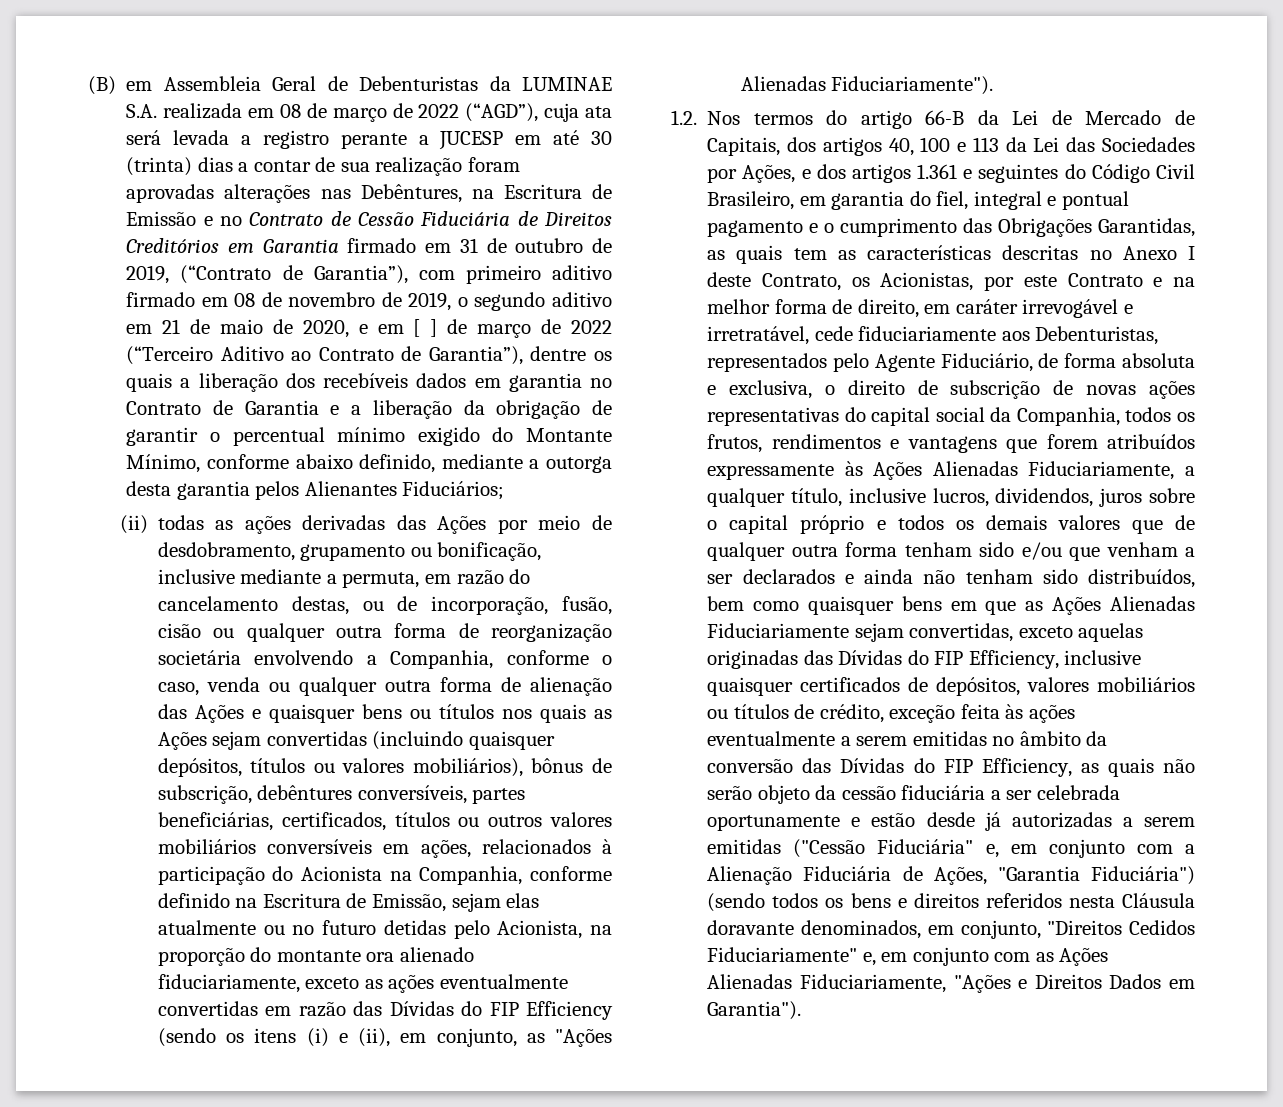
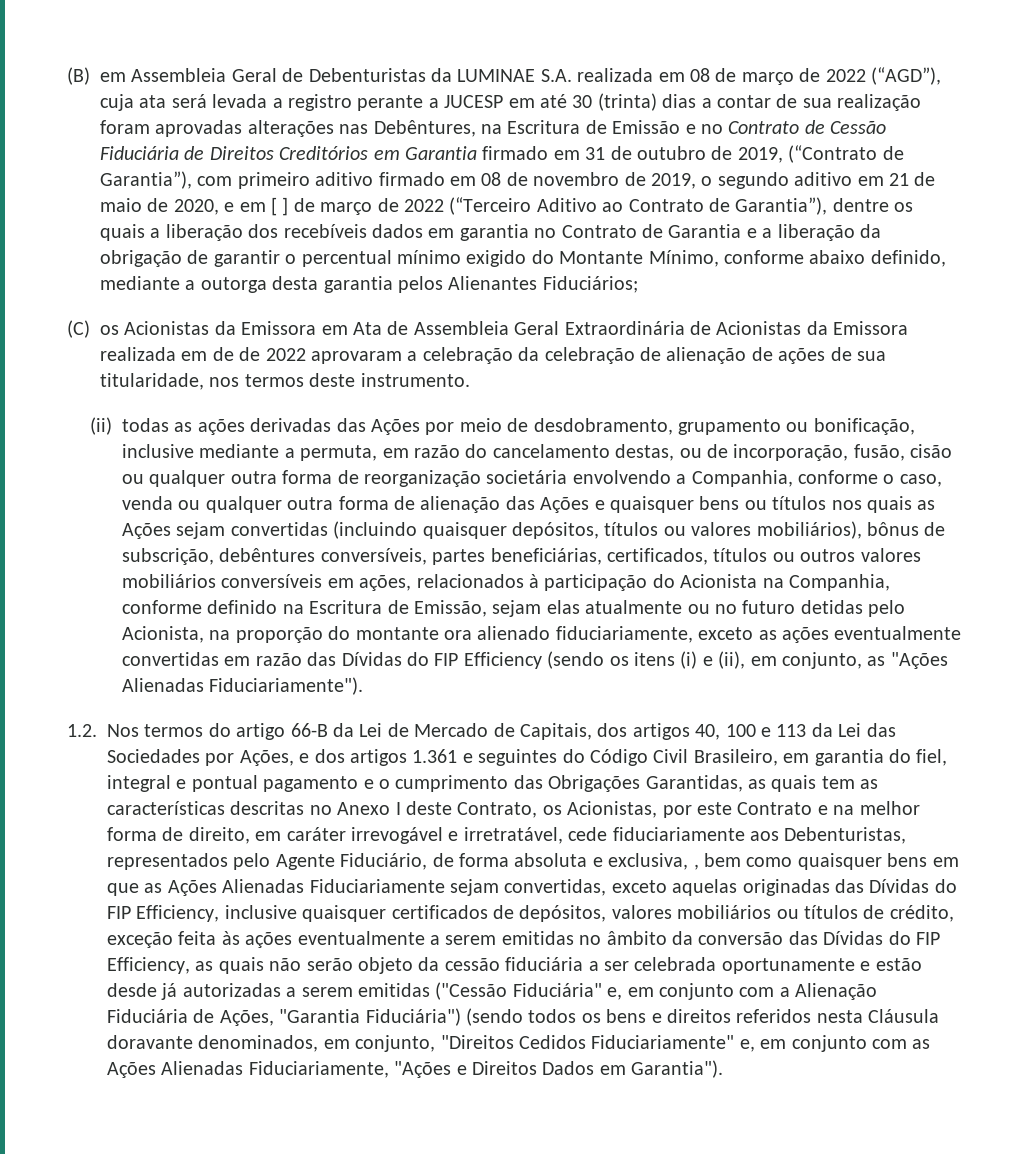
+ (C) os Acionistas da Emissora em Ata de Assembleia Geral Extraordinária de Acionistas da Emissora realizada em de de 2022 aprovaram a celebração da celebração de alienação de ações de sua titularidade, nos termos deste instrumento.
- 1.2. Nos termos do artigo 66-B da Lei de Mercado de Capitais, dos artigos 40, 100 e 113 da Lei das Sociedades por Ações, e dos artigos 1.361 e seguintes do Código Civil Brasileiro, em garantia do fiel, integral e pontual pagamento e o cumprimento das Obrigações Garantidas, as quais tem as características descritas no Anexo I deste Contrato, os Acionistas, por este Contrato e na melhor forma de direito, em caráter irrevogável e irretratável, cede fiduciariamente aos Debenturistas, representados pelo Agente Fiduciário, de forma absoluta e exclusiva, o direito de subscrição de novas ações representativas do capital social da Companhia, todos os frutos, rendimentos e vantagens que forem atribuídos expressamente às Ações Alienadas Fiduciariamente, a qualquer título, inclusive lucros, dividendos, juros sobre o capital próprio e todos os demais valores que de qualquer outra forma tenham sido e/ou que venham a ser declarados e ainda não tenham sido distribuídos, bem como quaisquer bens em que as Ações Alienadas Fiduciariamente sejam convertidas, exceto aquelas originadas das Dívidas do FIP Efficiency, inclusive quaisquer certificados de depósitos, valores mobiliários ou títulos de crédito, exceção feita às ações eventualmente a serem emitidas no âmbito da conversão das Dívidas do FIP Efficiency, as quais não serão objeto da cessão fiduciária a ser celebrada oportunamente e estão desde já autorizadas a serem emitidas ("Cessão Fiduciária" e, em conjunto com a Alienação Fiduciária de Ações, "Garantia Fiduciária") (sendo todos os bens e direitos referidos nesta Cláusula doravante denominados, em conjunto, "Direitos Cedidos Fiduciariamente" e, em conjunto com as Ações Alienadas Fiduciariamente, "Ações e Direitos Dados em Garantia").
+ 1.2. Nos termos do artigo 66-B da Lei de Mercado de Capitais, dos artigos 40, 100 e 113 da Lei das Sociedades por Ações, e dos artigos 1.361 e seguintes do Código Civil Brasileiro, em garantia do fiel, integral e pontual pagamento e o cumprimento das Obrigações Garantidas, as quais tem as características descritas no Anexo I deste Contrato, os Acionistas, por este Contrato e na melhor forma de direito, em caráter irrevogável e irretratável, cede fiduciariamente aos Debenturistas, representados pelo Agente Fiduciário, de forma absoluta e exclusiva, , bem como quaisquer bens em que as Ações Alienadas Fiduciariamente sejam convertidas, exceto aquelas originadas das Dívidas do FIP Efficiency, inclusive quaisquer certificados de depósitos, valores mobiliários ou títulos de crédito, exceção feita às ações eventualmente a serem emitidas no âmbito da conversão das Dívidas do FIP Efficiency, as quais não serão objeto da cessão fiduciária a ser celebrada oportunamente e estão desde já autorizadas a serem emitidas ("Cessão Fiduciária" e, em conjunto com a Alienação Fiduciária de Ações, "Garantia Fiduciária") (sendo todos os bens e direitos referidos nesta Cláusula doravante denominados, em conjunto, "Direitos Cedidos Fiduciariamente" e, em conjunto com as Ações Alienadas Fiduciariamente, "Ações e Direitos Dados em Garantia").

